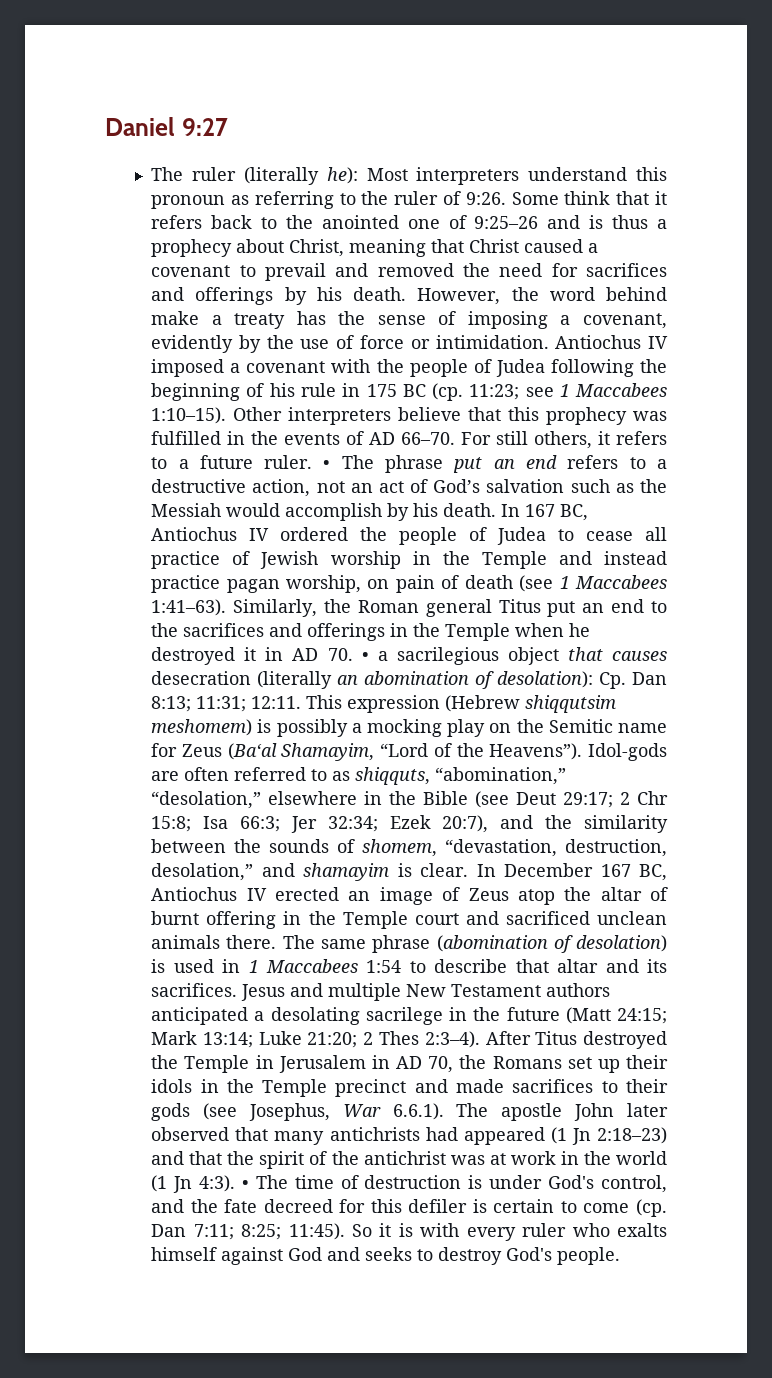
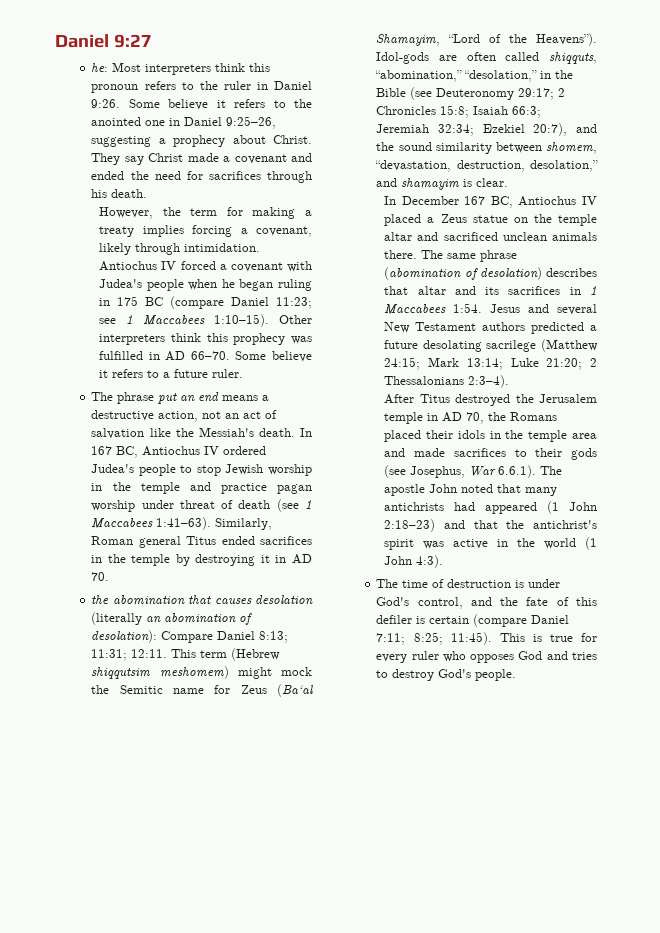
- The ruler (literally he): Most interpreters understand this pronoun as referring to the ruler of 9:26. Some think that it refers back to the anointed one of 9:25–26 and is thus a prophecy about Christ, meaning that Christ caused a covenant to prevail and removed the need for sacrifices and offerings by his death. However, the word behind make a treaty has the sense of imposing a covenant, evidently by the use of force or intimidation.
+ he: Most interpreters think this pronoun refers to the ruler in Daniel 9:26. Some believe it refers to the anointed one in Daniel 9:25–26, suggesting a prophecy about Christ. They say Christ made a covenant and ended the need for sacrifices through his death.
+ However, the term for making a treaty implies forcing a covenant, likely through intimidation.
- Antiochus IV imposed a covenant with the people of Judea following the beginning of his rule in 175 BC (cp. 11:23; see 1 Maccabees 1:10–15).
+ Antiochus IV forced a covenant with Judea's people when he began ruling in 175 BC (compare Daniel 11:23; see 1 Maccabees 1:10–15).
- Other interpreters believe that this prophecy was fulfilled in the events of AD 66–70. For still others, it refers to a future ruler. • The phrase put an end refers to a destructive action, not an act of God’s salvation such as the Messiah would accomplish by his death.
+ Other interpreters think this prophecy was fulfilled in AD 66–70. Some believe it refers to a future ruler.
+ The phrase put an end means a destructive action, not an act of salvation like the Messiah's death.
- In 167 BC, Antiochus IV ordered the people of Judea to cease all practice of Jewish worship in the Temple and instead practice pagan worship, on pain of death (see 1 Maccabees 1:41–63).
+ In 167 BC, Antiochus IV ordered Judea's people to stop Jewish worship in the temple and practice pagan worship under threat of death (see 1 Maccabees 1:41–63).
- Similarly, the Roman general Titus put an end to the sacrifices and offerings in the Temple when he destroyed it in AD 70. • a sacrilegious object that causes desecration (literally an abomination of desolation): Cp. Dan 8:13; 11:31; 12:11.
+ Similarly, Roman general Titus ended sacrifices in the temple by destroying it in AD 70.
+ the abomination that causes desolation (literally an abomination of desolation): Compare Daniel 8:13; 11:31; 12:11.
- This expression (Hebrew shiqqutsim meshomem) is possibly a mocking play on the Semitic name for Zeus (Ba‘al Shamayim, “Lord of the Heavens”).
+ This term (Hebrew shiqqutsim meshomem) might mock the Semitic name for Zeus (Ba‘al Shamayim, “Lord of the Heavens”).
- Idol-gods are often referred to as shiqquts, “abomination,” “desolation,” elsewhere in the Bible (see Deut 29:17; 2 Chr 15:8; Isa 66:3; Jer 32:34; Ezek 20:7), and the similarity between the sounds of shomem, “devastation, destruction, desolation,” and shamayim is clear. In December 167 BC, Antiochus IV erected an image of Zeus atop the altar of burnt offering in the Temple court and sacrificed unclean animals there.
+ Idol-gods are often called shiqquts, “abomination,” “desolation,” in the Bible (see Deuteronomy 29:17; 2 Chronicles 15:8; Isaiah 66:3; Jeremiah 32:34; Ezekiel 20:7), and the sound similarity between shomem, “devastation, destruction, desolation,” and shamayim is clear.
+ In December 167 BC, Antiochus IV placed a Zeus statue on the temple altar and sacrificed unclean animals there.
- The same phrase (abomination of desolation) is used in 1 Maccabees 1:54 to describe that altar and its sacrifices.
+ The same phrase (abomination of desolation) describes that altar and its sacrifices in 1 Maccabees 1:54.
- Jesus and multiple New Testament authors anticipated a desolating sacrilege in the future (Matt 24:15;
+ Jesus and several New Testament authors predicted a future desolating sacrilege (Matthew 24:15;
- 2 Thes 2:3–4). After Titus destroyed the Temple in Jerusalem in AD 70, the Romans set up their idols in the Temple precinct and made sacrifices to their gods (see Josephus, War 6.6.1). The apostle John later observed that many antichrists had appeared (1 Jn 2:18–23) and that the spirit of the antichrist was at work in the world (1 Jn 4:3). • The time of destruction is under God's control, and the fate decreed for this defiler is certain to come (cp. Dan 7:11; 8:25; 11:45). So it is with every ruler who exalts himself against God and seeks to destroy God's people.
+ 2 Thessalonians 2:3–4).
+ After Titus destroyed the Jerusalem temple in AD 70, the Romans placed their idols in the temple area and made sacrifices to their gods (see Josephus, War 6.6.1). The apostle John noted that many antichrists had appeared (1 John 2:18–23) and that the antichrist's spirit was active in the world (1 John 4:3).
+ The time of destruction is under God's control, and the fate of this defiler is certain (compare Daniel 7:11; 8:25; 11:45). This is true for every ruler who opposes God and tries to destroy God's people.

